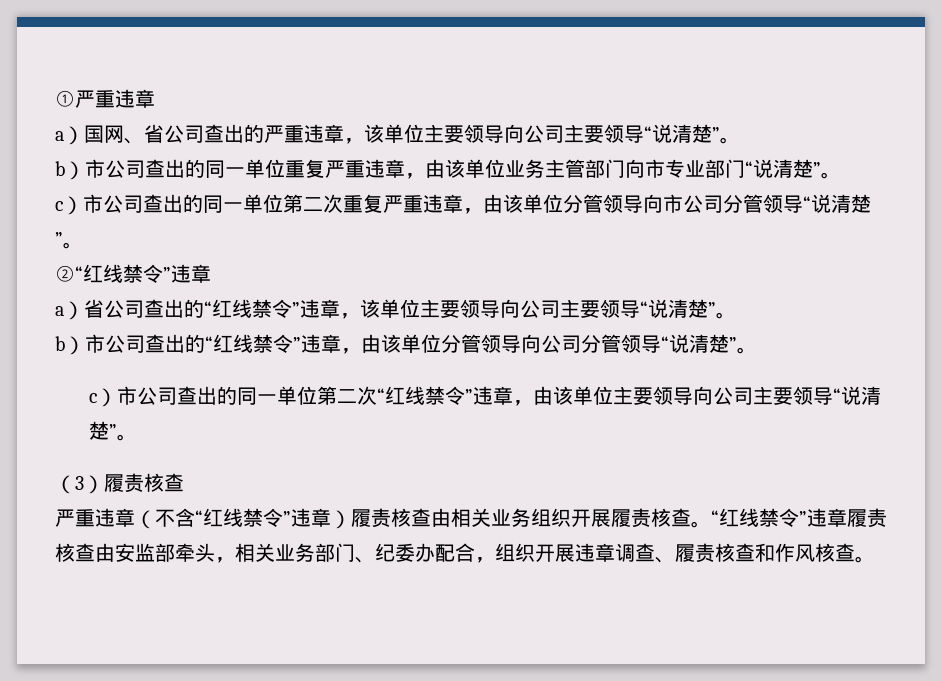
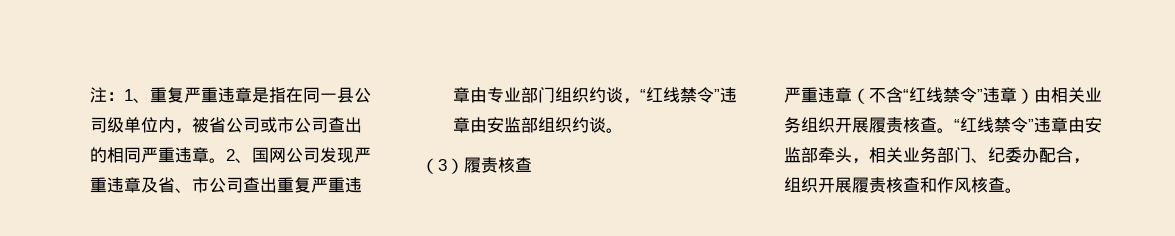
- ①严重违章
- a）国网、省公司查出的严重违章，该单位主要领导向公司主要领导“说清楚”。
- b）市公司查出的同一单位重复严重违章，由该单位业务主管部门向市专业部门“说清楚”。
- c）市公司查出的同一单位第二次重复严重违章，由该单位分管领导向市公司分管领导“说清楚”。
- ②“红线禁令”违章
- a）省公司查出的“红线禁令”违章，该单位主要领导向公司主要领导“说清楚”。
- b）市公司查出的“红线禁令”违章，由该单位分管领导向公司分管领导“说清楚”。
- c）市公司查出的同一单位第二次“红线禁令”违章，由该单位主要领导向公司主要领导“说清楚”。
+ 注：1、重复严重违章是指在同一县公司级单位内，被省公司或市公司查出的相同严重违章。2、国网公司发现严重违章及省、市公司查出重复严重违章由专业部门组织约谈，“红线禁令”违章由安监部组织约谈。
- 严重违章（不含“红线禁令”违章）履责核查由相关业务组织开展履责核查。
+ 严重违章（不含“红线禁令”违章）由相关业务组织开展履责核查。
- “红线禁令”违章履责核查由安监部牵头，相关业务部门、纪委办配合，组织开展违章调查、履责核查和作风核查。
+ “红线禁令”违章由安监部牵头，相关业务部门、纪委办配合，组织开展履责核查和作风核查。

